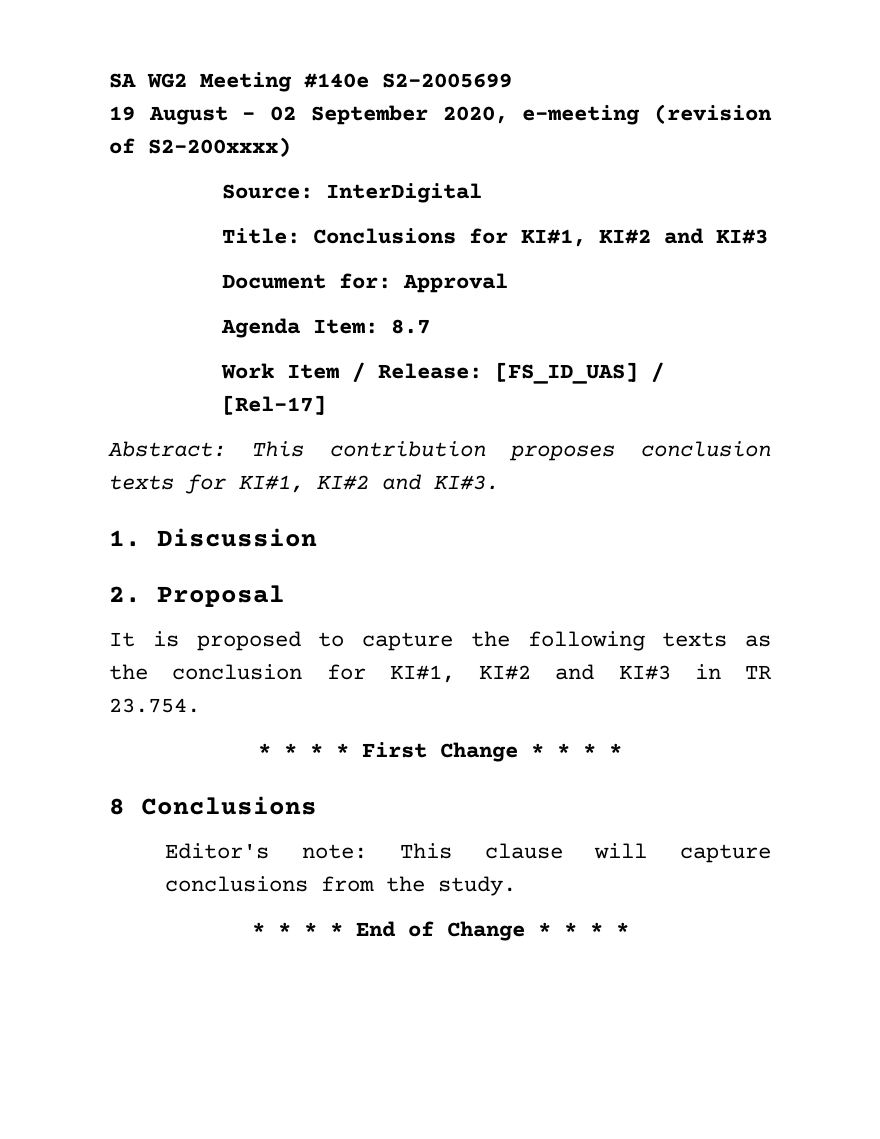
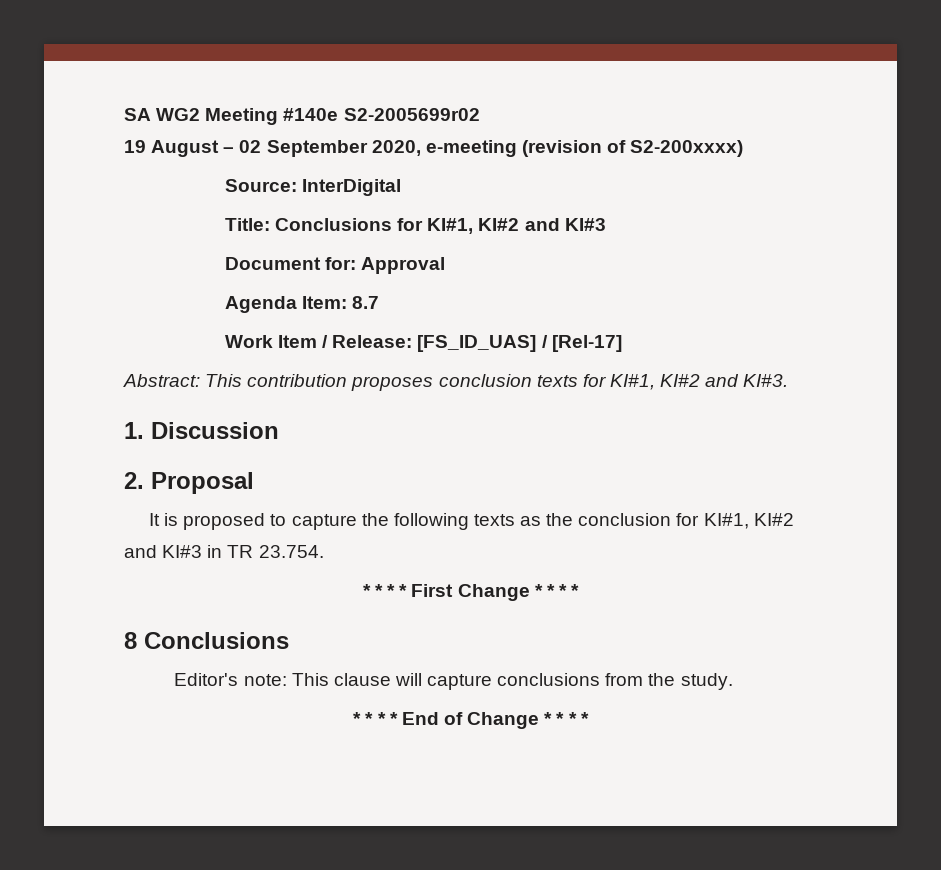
- SA WG2 Meeting #140e S2-2005699
+ SA WG2 Meeting #140e S2-2005699r02

